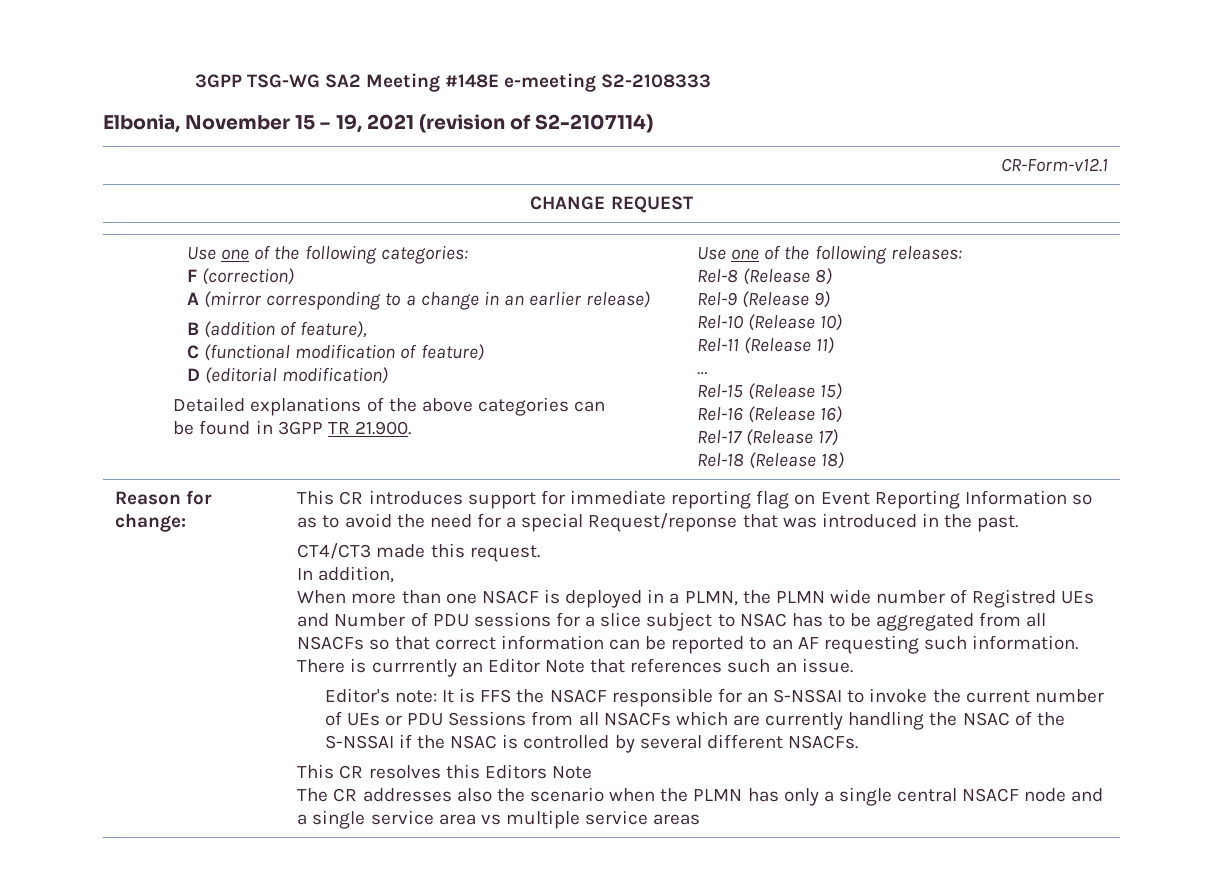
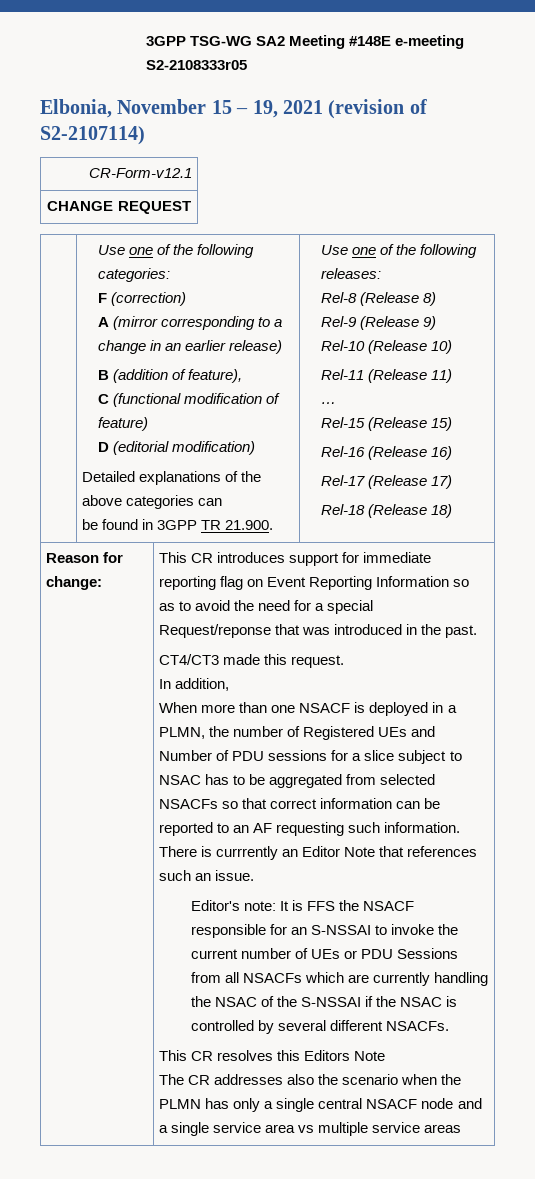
- 3GPP TSG-WG SA2 Meeting #148E e-meeting S2-2108333
+ 3GPP TSG-WG SA2 Meeting #148E e-meeting S2-2108333r05
- When more than one NSACF is deployed in a PLMN, the PLMN wide number of Registred UEs and Number of PDU sessions for a slice subject to NSAC has to be aggregated from all NSACFs so that correct information can be reported to an AF requesting such information.
+ When more than one NSACF is deployed in a PLMN, the number of Registered UEs and Number of PDU sessions for a slice subject to NSAC has to be aggregated from selected NSACFs so that correct information can be reported to an AF requesting such information.

